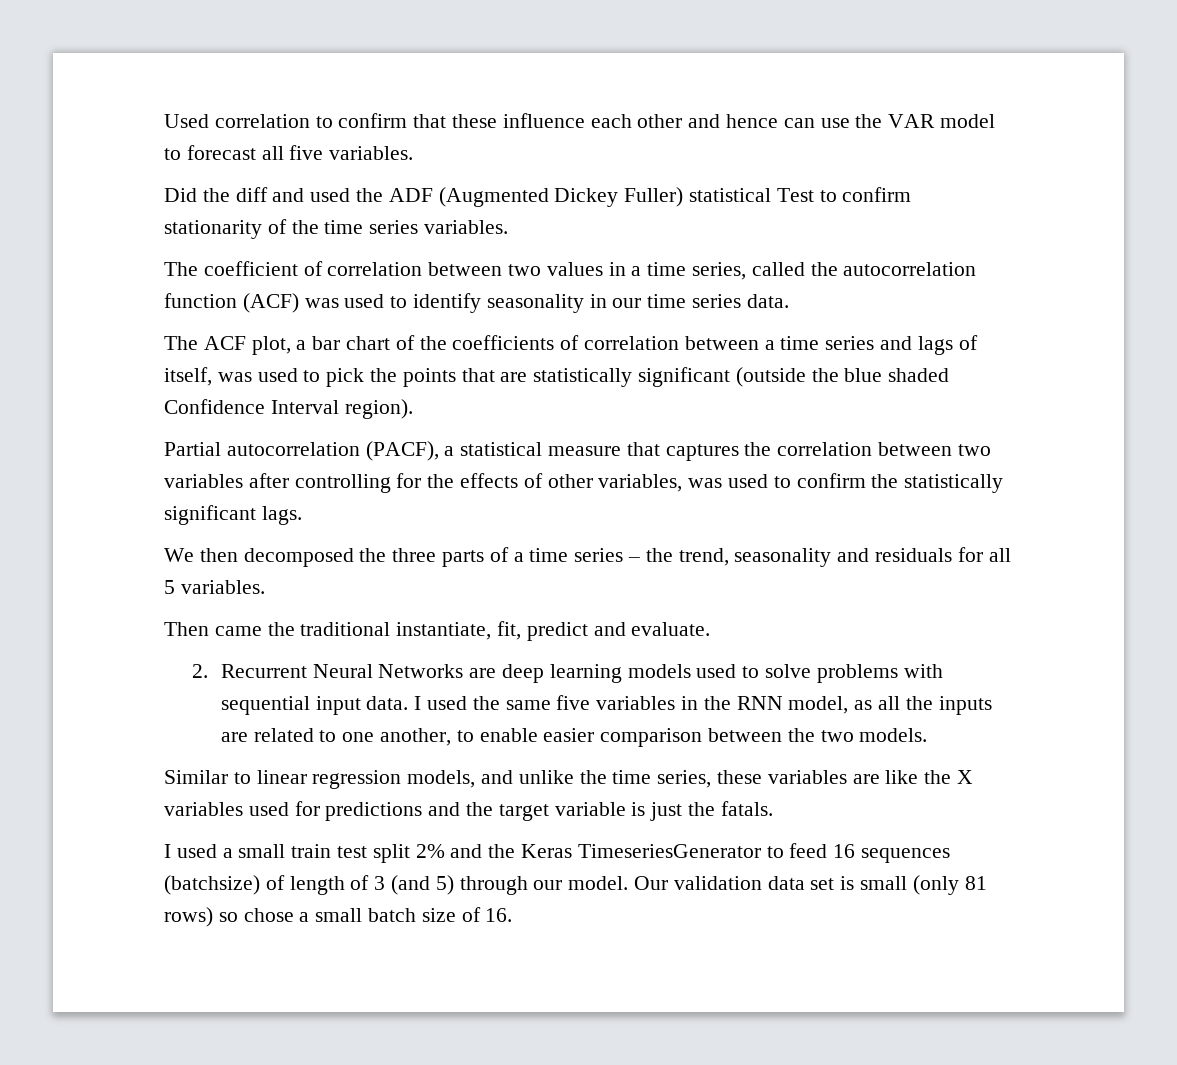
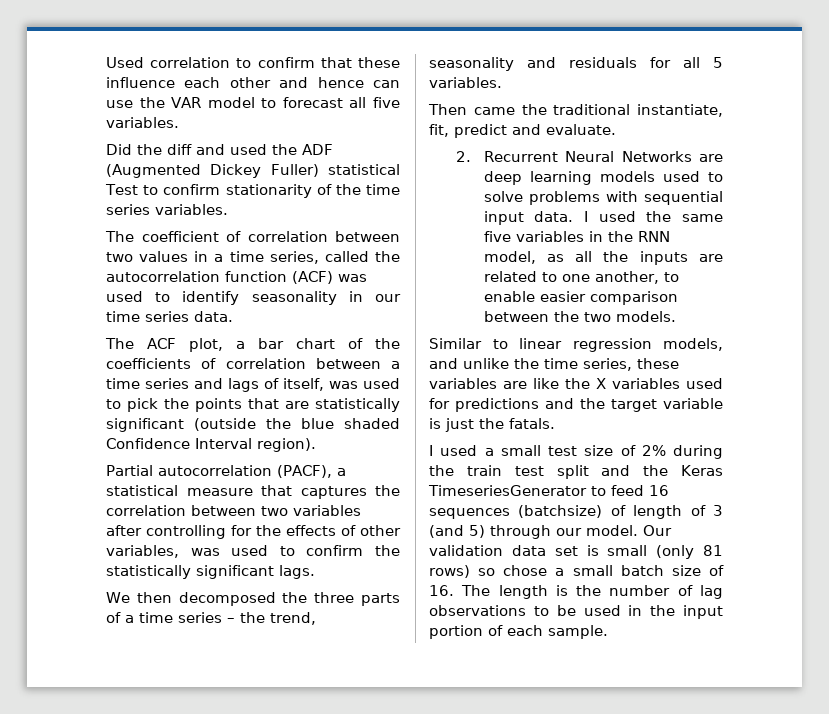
- I used a small train test split 2% and the Keras TimeseriesGenerator to feed 16 sequences (batchsize) of length of 3 (and 5) through our model.
+ I used a small test size of 2% during the train test split and the Keras TimeseriesGenerator to feed 16 sequences (batchsize) of length of 3 (and 5) through our model.
- Our validation data set is small (only 81 rows) so chose a small batch size of 16.
+ Our validation data set is small (only 81 rows) so chose a small batch size of 16. The length is the number of lag observations to be used in the input portion of each sample.

